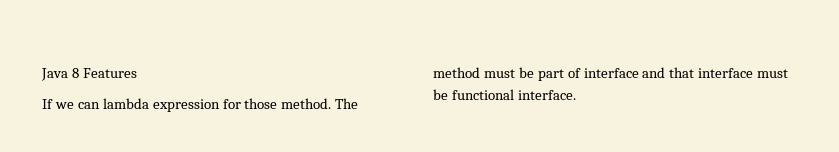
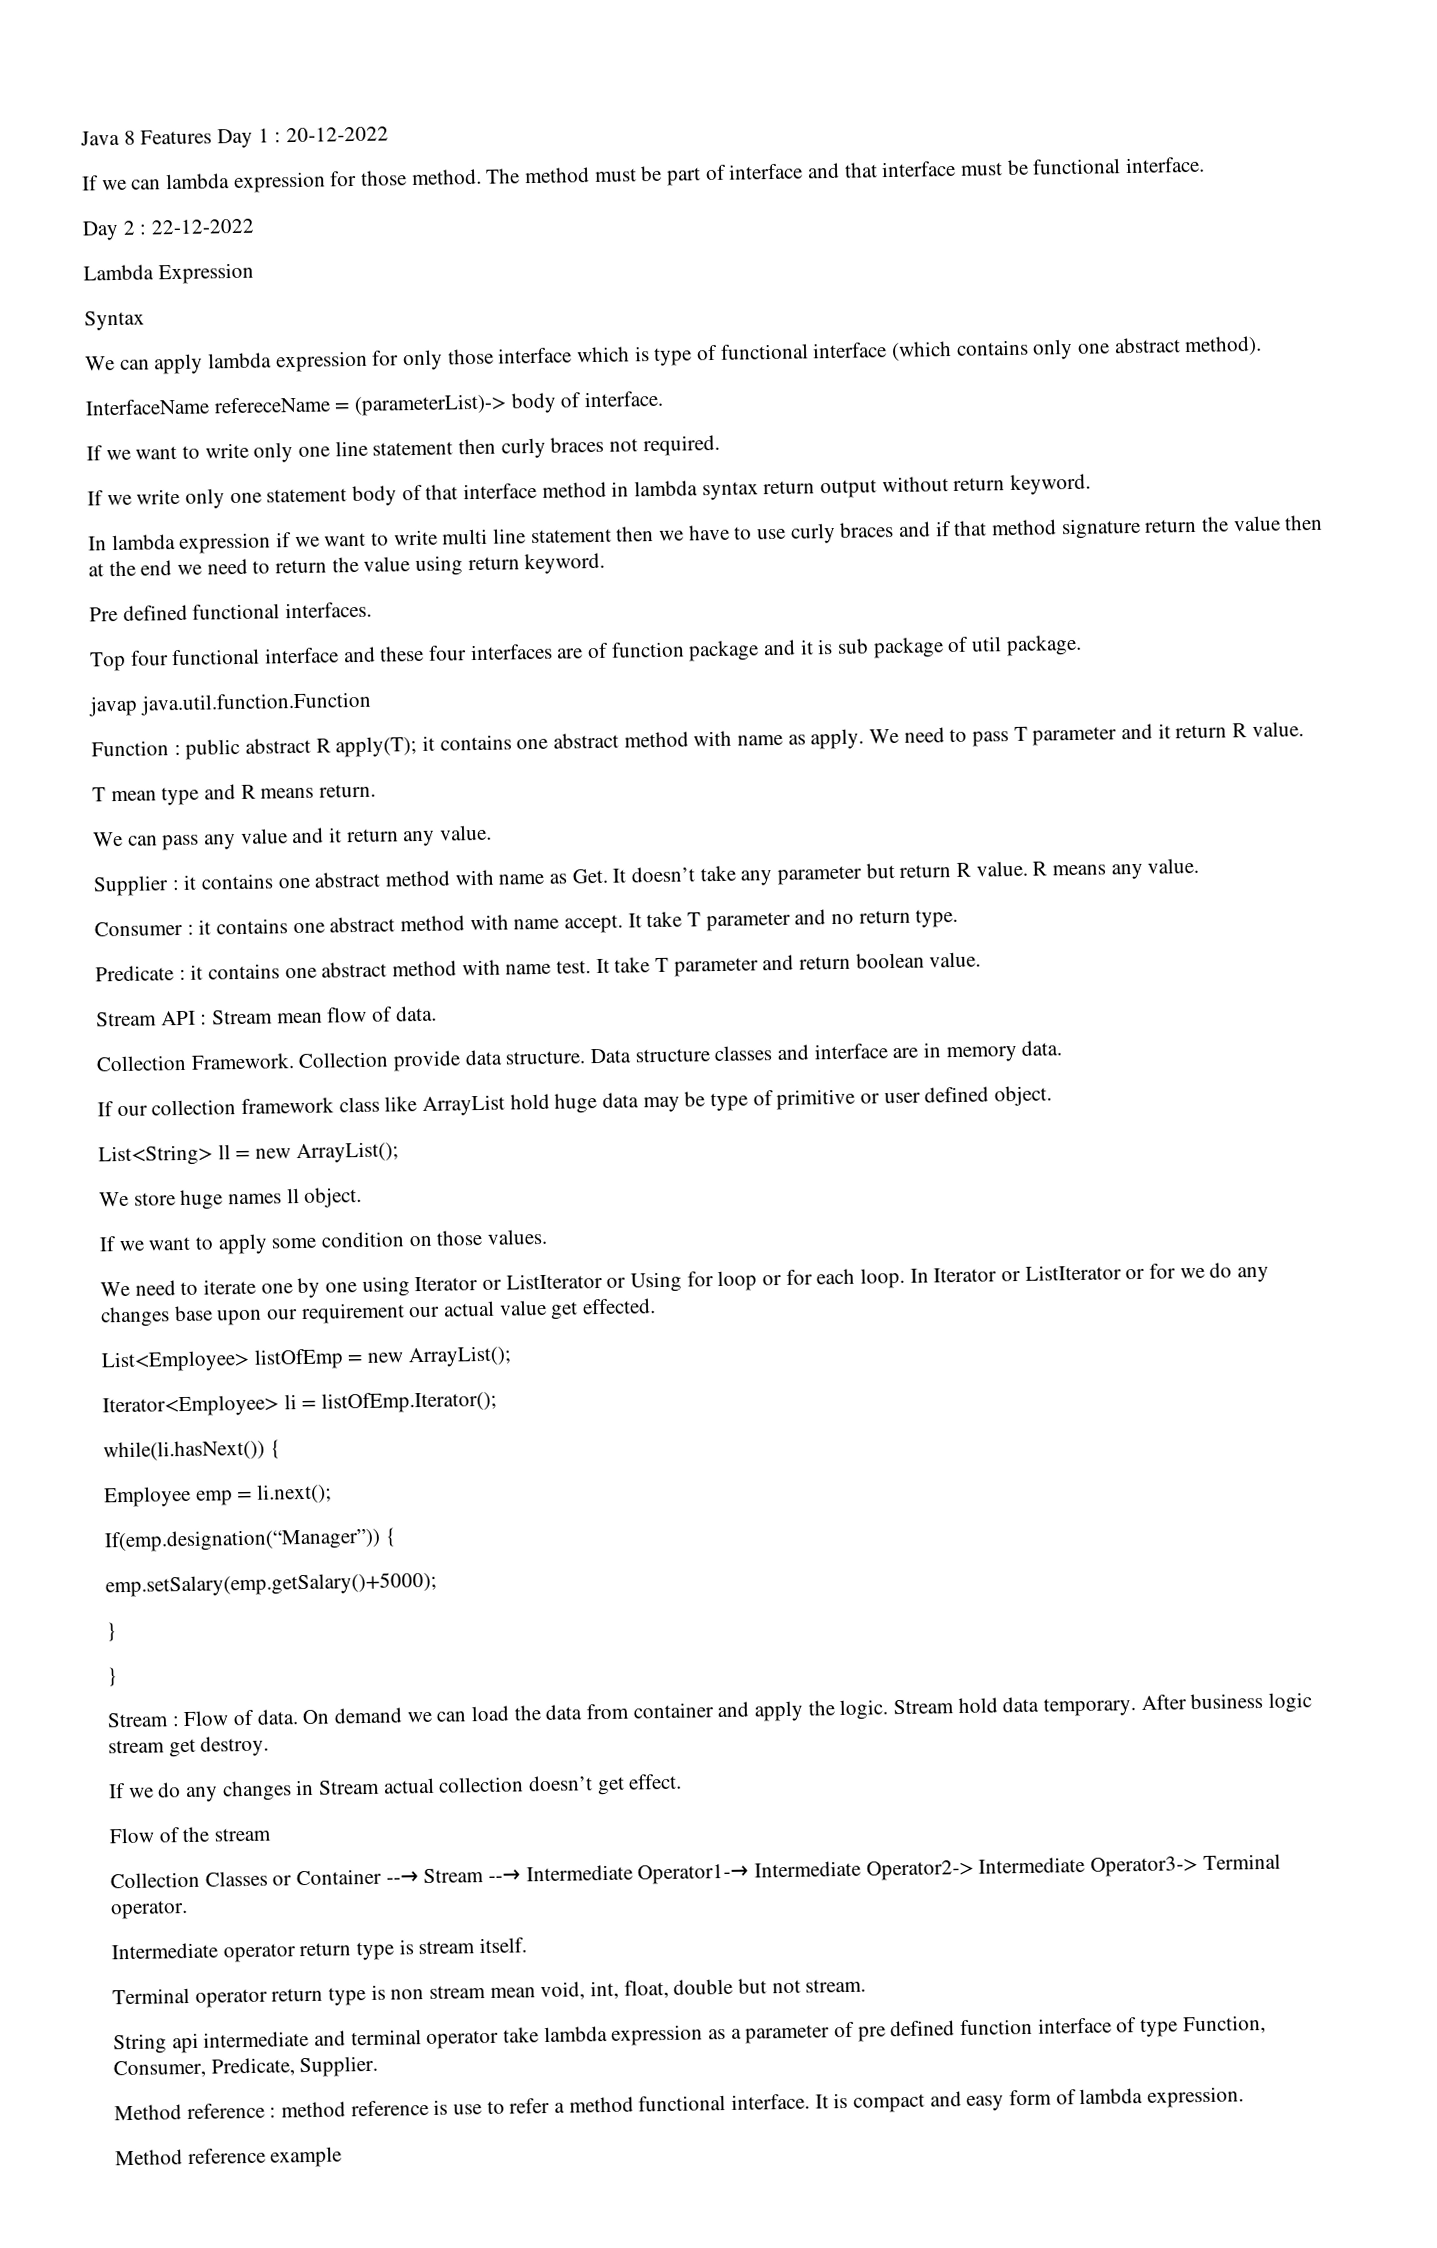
- Java 8 Features
+ Java 8 Features Day 1 : 20-12-2022
+ Day 2 : 22-12-2022
+ Lambda Expression
+ Syntax
+ We can apply lambda expression for only those interface which is type of functional interface (which contains only one abstract method).
+ InterfaceName refereceName = (parameterList)-> body of interface.
+ If we want to write only one line statement then curly braces not required.
+ If we write only one statement body of that interface method in lambda syntax return output without return keyword.
+ In lambda expression if we want to write multi line statement then we have to use curly braces and if that method signature return the value then at the end we need to return the value using return keyword.
+ Pre defined functional interfaces.
+ Top four functional interface and these four interfaces are of function package and it is sub package of util package.
+ javap java.util.function.Function
+ Function : public abstract R apply(T); it contains one abstract method with name as apply. We need to pass T parameter and it return R value.
+ T mean type and R means return.
+ We can pass any value and it return any value.
+ Supplier : it contains one abstract method with name as Get. It doesn’t take any parameter but return R value. R means any value.
+ Consumer : it contains one abstract method with name accept. It take T parameter and no return type.
+ Predicate : it contains one abstract method with name test. It take T parameter and return boolean value.
+ Stream API : Stream mean flow of data.
+ Collection Framework. Collection provide data structure. Data structure classes and interface are in memory data.
+ If our collection framework class like ArrayList hold huge data may be type of primitive or user defined object.
+ List<String> ll = new ArrayList();
+ We store huge names ll object.
+ If we want to apply some condition on those values.
+ We need to iterate one by one using Iterator or ListIterator or Using for loop or for each loop. In Iterator or ListIterator or for we do any changes base upon our requirement our actual value get effected.
+ List<Employee> listOfEmp = new ArrayList();
+ Iterator<Employee> li = listOfEmp.Iterator();
+ while(li.hasNext()) {
+ Employee emp = li.next();
+ If(emp.designation(“Manager”)) {
+ emp.setSalary(emp.getSalary()+5000);
+ }
+ }
+ Stream : Flow of data. On demand we can load the data from container and apply the logic. Stream hold data temporary. After business logic stream get destroy.
+ If we do any changes in Stream actual collection doesn’t get effect.
+ Flow of the stream
+ Collection Classes or Container --→ Stream --→ Intermediate Operator1-→ Intermediate Operator2-> Intermediate Operator3-> Terminal operator.
+ Intermediate operator return type is stream itself.
+ Terminal operator return type is non stream mean void, int, float, double but not stream.
+ String api intermediate and terminal operator take lambda expression as a parameter of pre defined function interface of type Function, Consumer, Predicate, Supplier.
+ Method reference : method reference is use to refer a method functional interface. It is compact and easy form of lambda expression.
+ Method reference example

